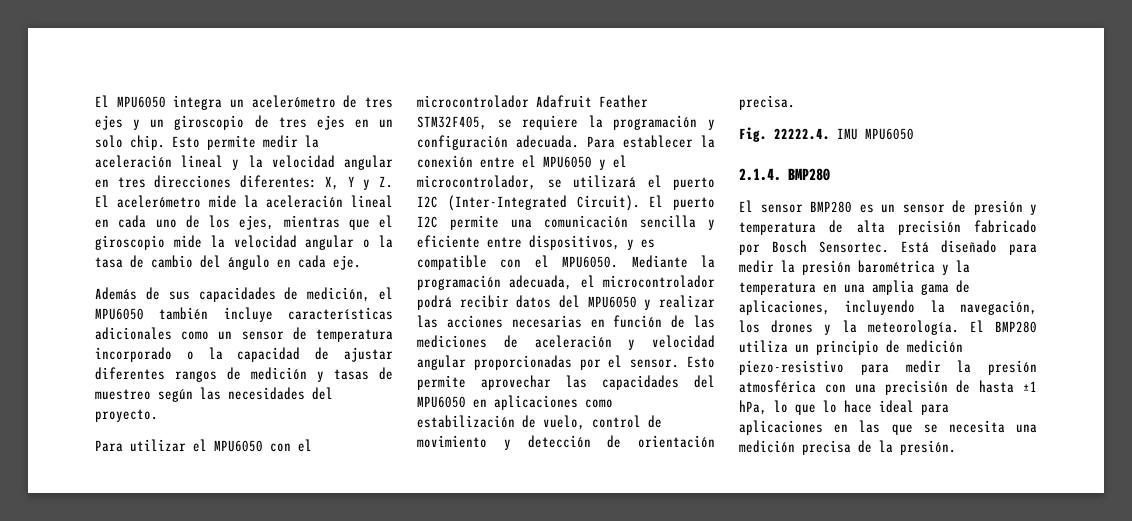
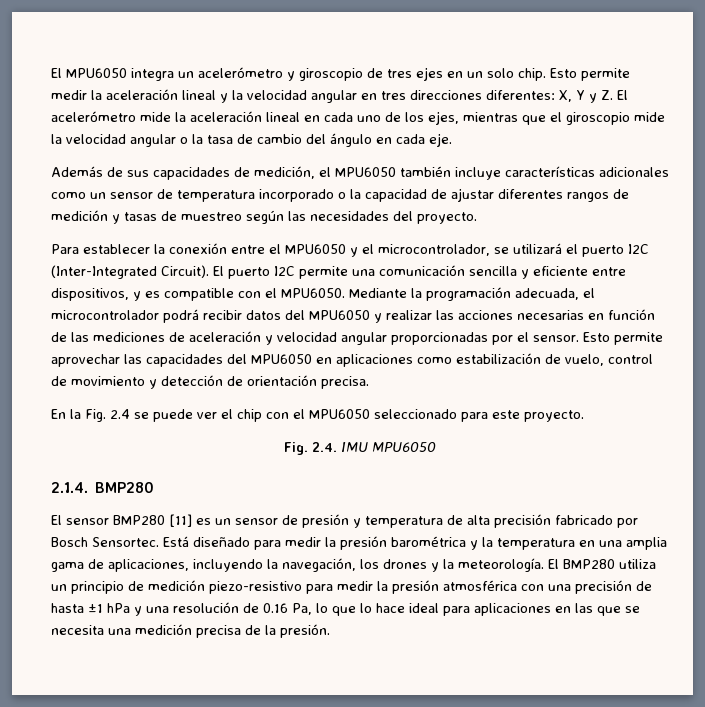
- El MPU6050 integra un acelerómetro de tres ejes y un giroscopio de tres ejes en un solo chip.
+ El MPU6050 integra un acelerómetro y giroscopio de tres ejes en un solo chip.
- Para utilizar el MPU6050 con el microcontrolador Adafruit Feather STM32F405, se requiere la programación y configuración adecuada. Para establecer la conexión entre el MPU6050 y el microcontrolador, se utilizará el puerto I2C (Inter-Integrated Circuit).
+ Para establecer la conexión entre el MPU6050 y el microcontrolador, se utilizará el puerto I2C (Inter-Integrated Circuit).
- Fig. 22222.4. IMU MPU6050
+ En la Fig. 2.4 se puede ver el chip con el MPU6050 seleccionado para este proyecto.
+ Fig. 2.4. IMU MPU6050
- El sensor BMP280 es un sensor de presión y temperatura de alta precisión fabricado por Bosch Sensortec.
+ El sensor BMP280 [11] es un sensor de presión y temperatura de alta precisión fabricado por Bosch Sensortec.
- El BMP280 utiliza un principio de medición piezo-resistivo para medir la presión atmosférica con una precisión de hasta ±1 hPa, lo que lo hace ideal para aplicaciones en las que se necesita una medición precisa de la presión.
+ El BMP280 utiliza un principio de medición piezo-resistivo para medir la presión atmosférica con una precisión de hasta ±1 hPa y una resolución de 0.16 Pa, lo que lo hace ideal para aplicaciones en las que se necesita una medición precisa de la presión.

